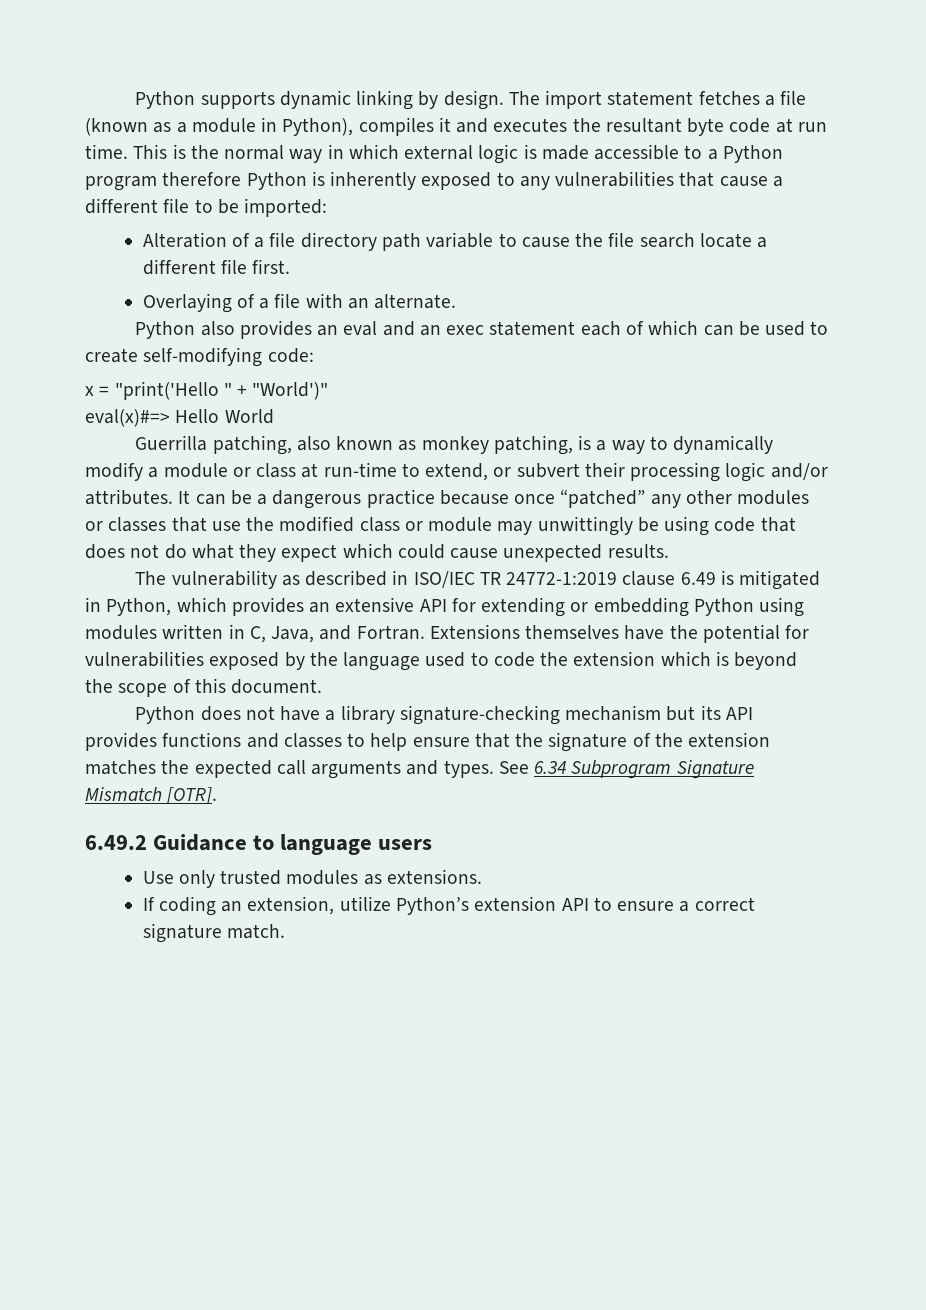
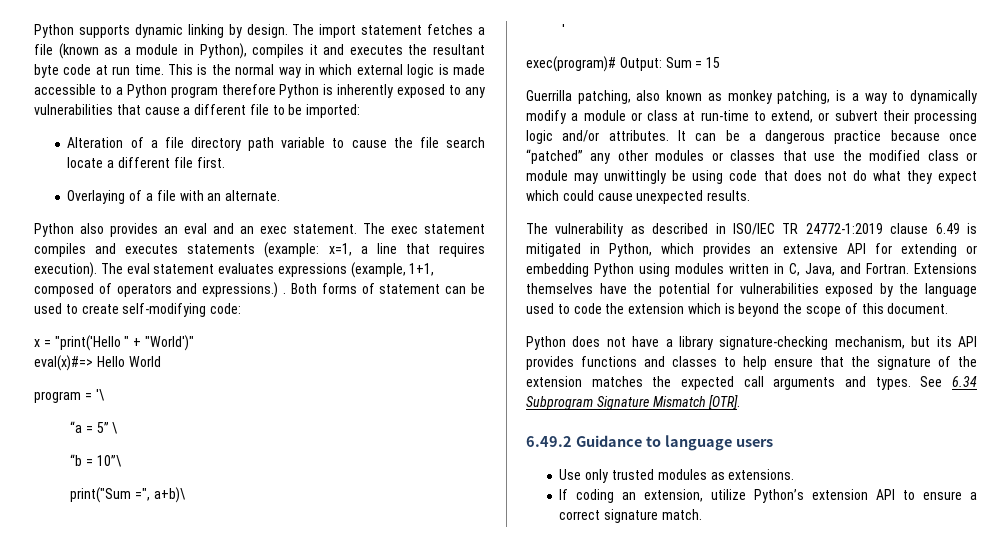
- Python also provides an eval and an exec statement each of which can be used to create self-modifying code:
+ Python also provides an eval and an exec statement. The exec statement compiles and executes statements (example: x=1, a line that requires execution). The eval statement evaluates expressions (example, 1+1, composed of operators and expressions.) . Both forms of statement can be used to create self-modifying code:
+ program = '\
+ “a = 5” \
+ “b = 10”\
+ print("Sum =", a+b)\
+ '
+ exec(program)# Output: Sum = 15
- Python does not have a library signature-checking mechanism but its API provides functions and classes to help ensure that the signature of the extension matches the expected call arguments and types.
+ Python does not have a library signature-checking mechanism, but its API provides functions and classes to help ensure that the signature of the extension matches the expected call arguments and types.

